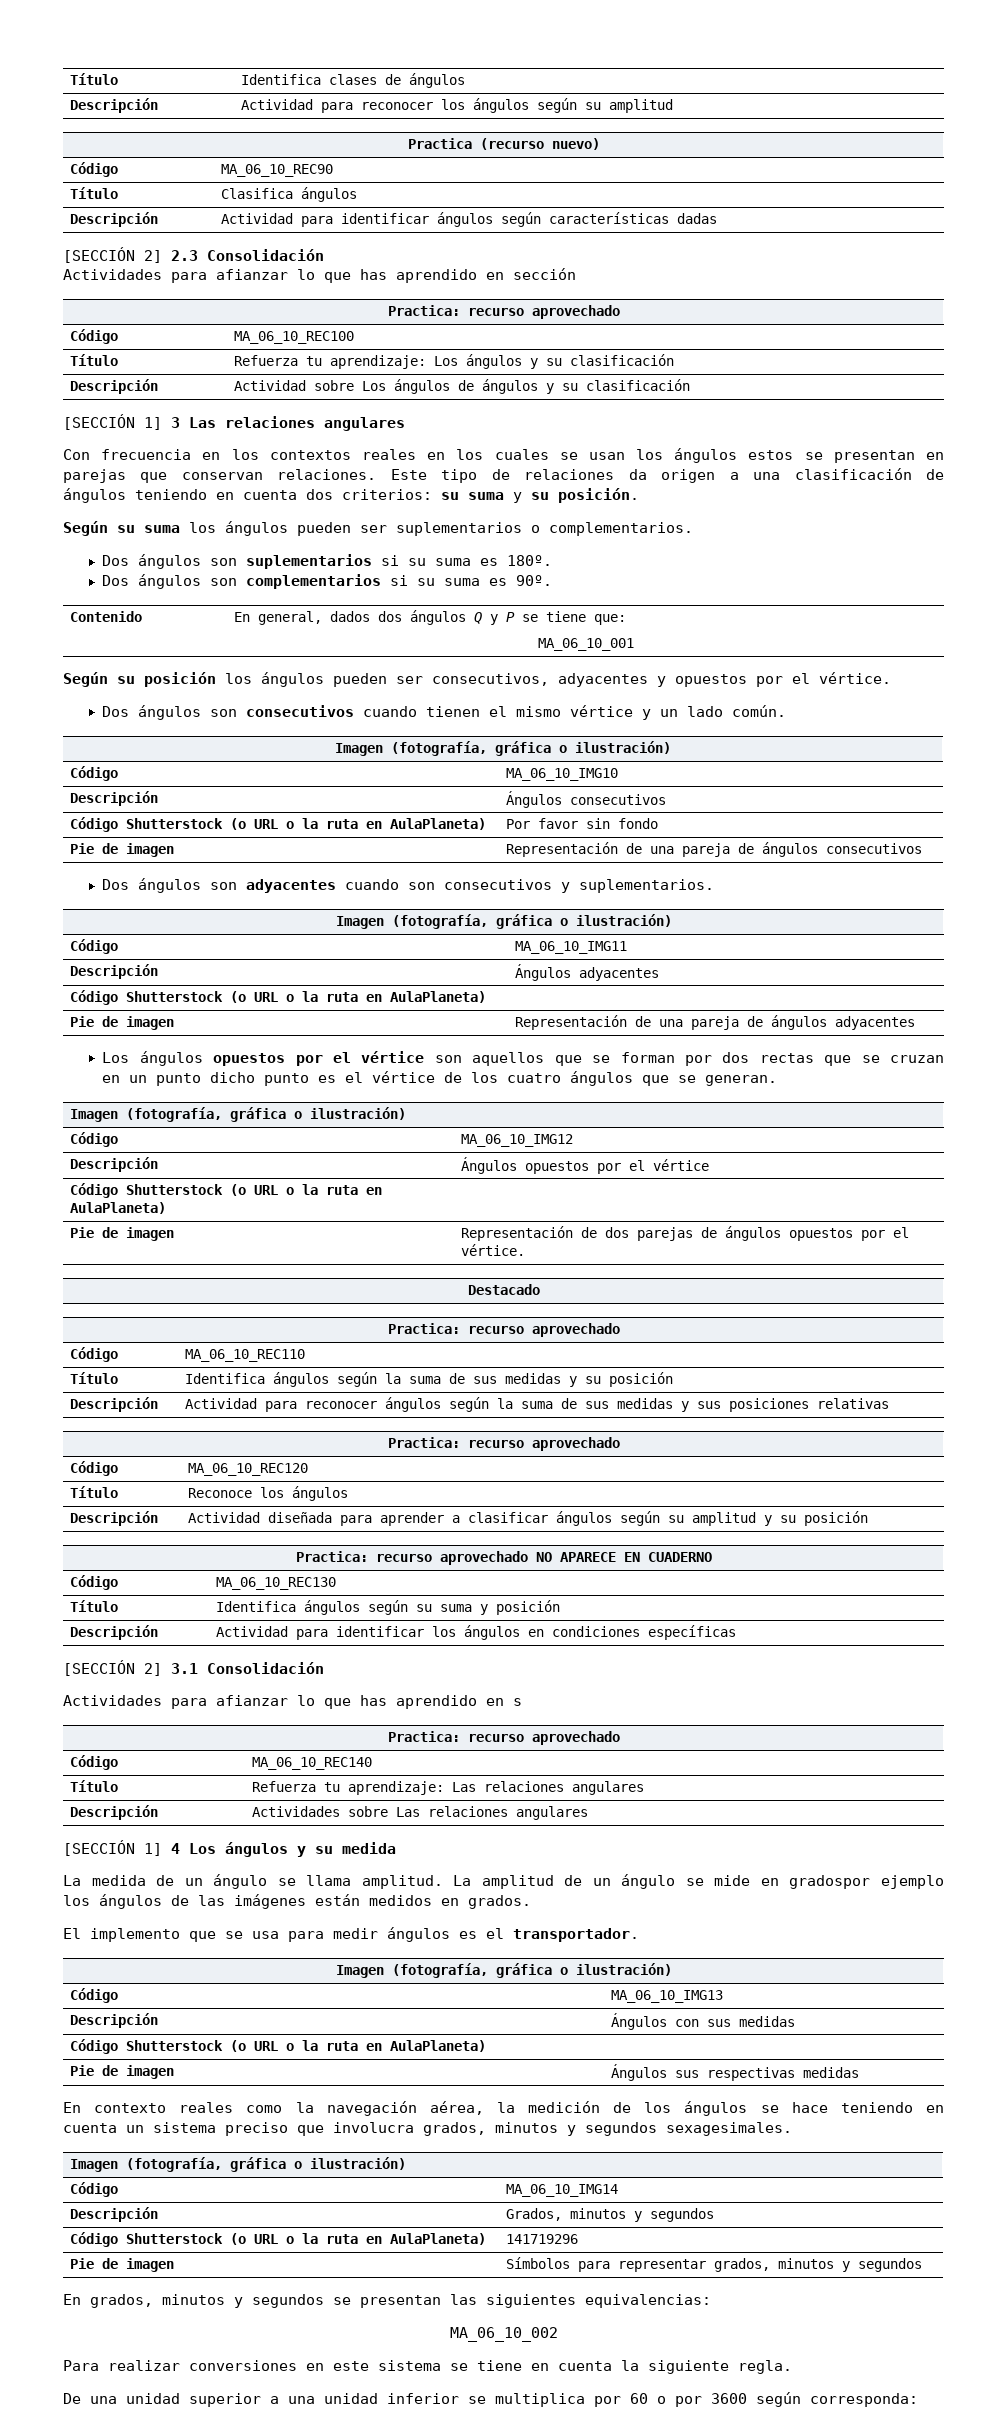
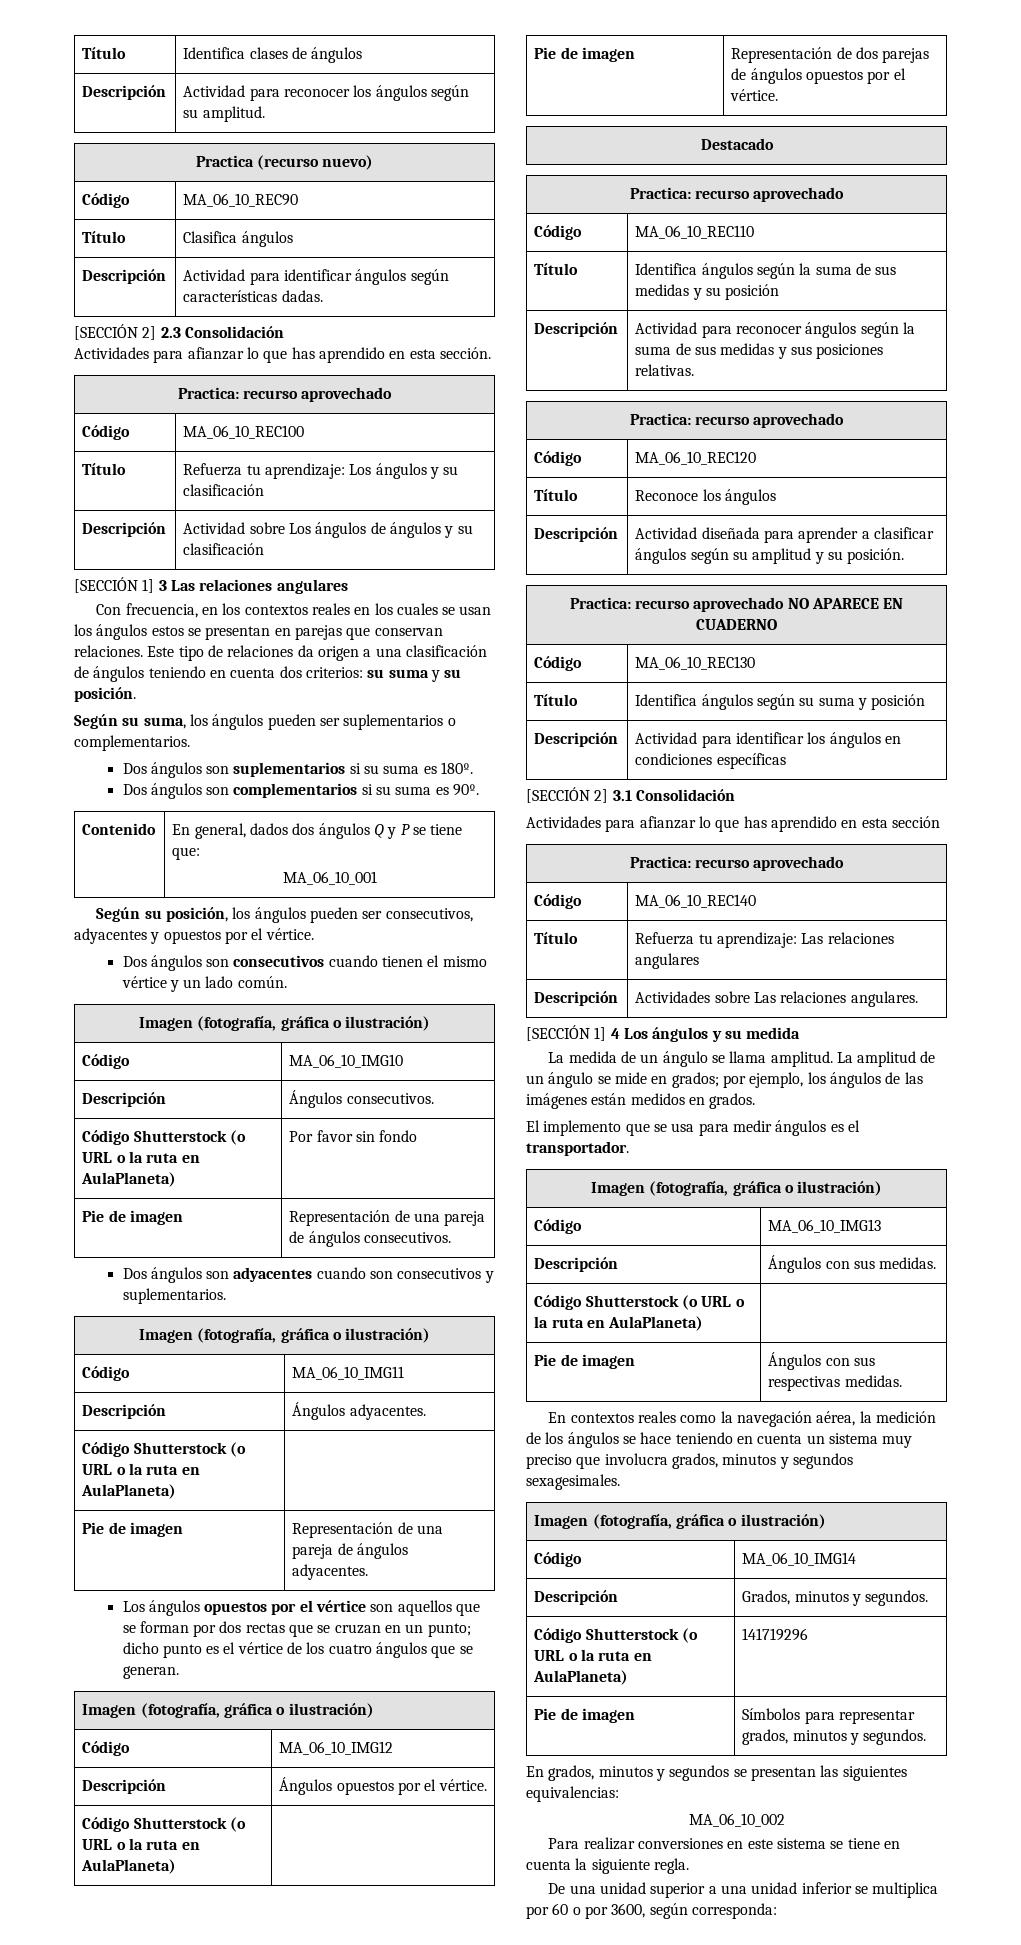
- Descripción | Actividad para reconocer los ángulos según su amplitud
+ Descripción | Actividad para reconocer los ángulos según su amplitud.
- Descripción | Actividad para identificar ángulos según características dadas
+ Descripción | Actividad para identificar ángulos según características dadas.
- Actividades para afianzar lo que has aprendido en sección
+ Actividades para afianzar lo que has aprendido en esta sección.
- Con frecuencia en los contextos reales en los cuales se usan los ángulos estos se presentan en parejas que conservan relaciones.
+ Con frecuencia, en los contextos reales en los cuales se usan los ángulos estos se presentan en parejas que conservan relaciones.
- Según su suma los ángulos pueden ser suplementarios o complementarios.
+ Según su suma, los ángulos pueden ser suplementarios o complementarios.
- Según su posición los ángulos pueden ser consecutivos, adyacentes y opuestos por el vértice.
+ Según su posición, los ángulos pueden ser consecutivos, adyacentes y opuestos por el vértice.
- Descripción | Ángulos consecutivos
+ Descripción | Ángulos consecutivos.
- Pie de imagen | Representación de una pareja de ángulos consecutivos
+ Pie de imagen | Representación de una pareja de ángulos consecutivos.
- Descripción | Ángulos adyacentes
+ Descripción | Ángulos adyacentes.
- Pie de imagen | Representación de una pareja de ángulos adyacentes
+ Pie de imagen | Representación de una pareja de ángulos adyacentes.
- Los ángulos opuestos por el vértice son aquellos que se forman por dos rectas que se cruzan en un punto dicho punto es el vértice de los cuatro ángulos que se generan.
+ Los ángulos opuestos por el vértice son aquellos que se forman por dos rectas que se cruzan en un punto; dicho punto es el vértice de los cuatro ángulos que se generan.
- Descripción | Ángulos opuestos por el vértice
+ Descripción | Ángulos opuestos por el vértice.
- Descripción | Actividad para reconocer ángulos según la suma de sus medidas y sus posiciones relativas
+ Descripción | Actividad para reconocer ángulos según la suma de sus medidas y sus posiciones relativas.
- Descripción | Actividad diseñada para aprender a clasificar ángulos según su amplitud y su posición
+ Descripción | Actividad diseñada para aprender a clasificar ángulos según su amplitud y su posición.
- Actividades para afianzar lo que has aprendido en s
+ Actividades para afianzar lo que has aprendido en esta sección
- Descripción | Actividades sobre Las relaciones angulares
+ Descripción | Actividades sobre Las relaciones angulares.
- La amplitud de un ángulo se mide en gradospor ejemplo los ángulos de las imágenes están medidos en grados.
+ La amplitud de un ángulo se mide en grados; por ejemplo, los ángulos de las imágenes están medidos en grados.
- Descripción | Ángulos con sus medidas
+ Descripción | Ángulos con sus medidas.
- Pie de imagen | Ángulos sus respectivas medidas
- En contexto reales como la navegación aérea, la medición de los ángulos se hace teniendo en cuenta un sistema preciso que involucra grados, minutos y segundos sexagesimales.
+ Pie de imagen | Ángulos con sus respectivas medidas.
+ En contextos reales como la navegación aérea, la medición de los ángulos se hace teniendo en cuenta un sistema muy preciso que involucra grados, minutos y segundos sexagesimales.
- Descripción | Grados, minutos y segundos
+ Descripción | Grados, minutos y segundos.
- Pie de imagen | Símbolos para representar grados, minutos y segundos
+ Pie de imagen | Símbolos para representar grados, minutos y segundos.
- De una unidad superior a una unidad inferior se multiplica por 60 o por 3600 según corresponda:
+ De una unidad superior a una unidad inferior se multiplica por 60 o por 3600, según corresponda:

